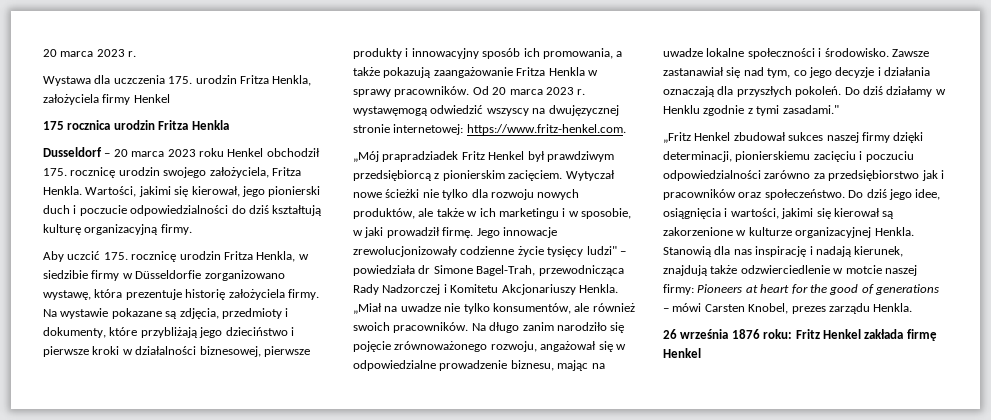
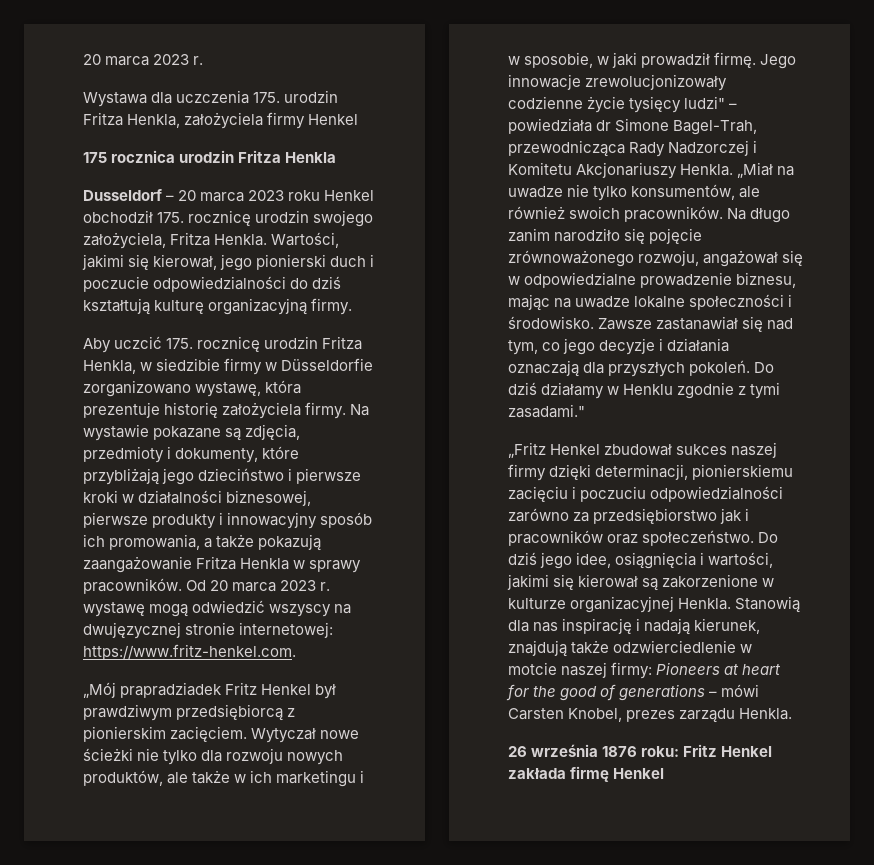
- Od 20 marca 2023 r. wystawęmogą odwiedzić wszyscy na dwujęzycznej stronie internetowej: https://www.fritz-henkel.com.
+ Od 20 marca 2023 r. wystawę mogą odwiedzić wszyscy na dwujęzycznej stronie internetowej: https://www.fritz-henkel.com.

